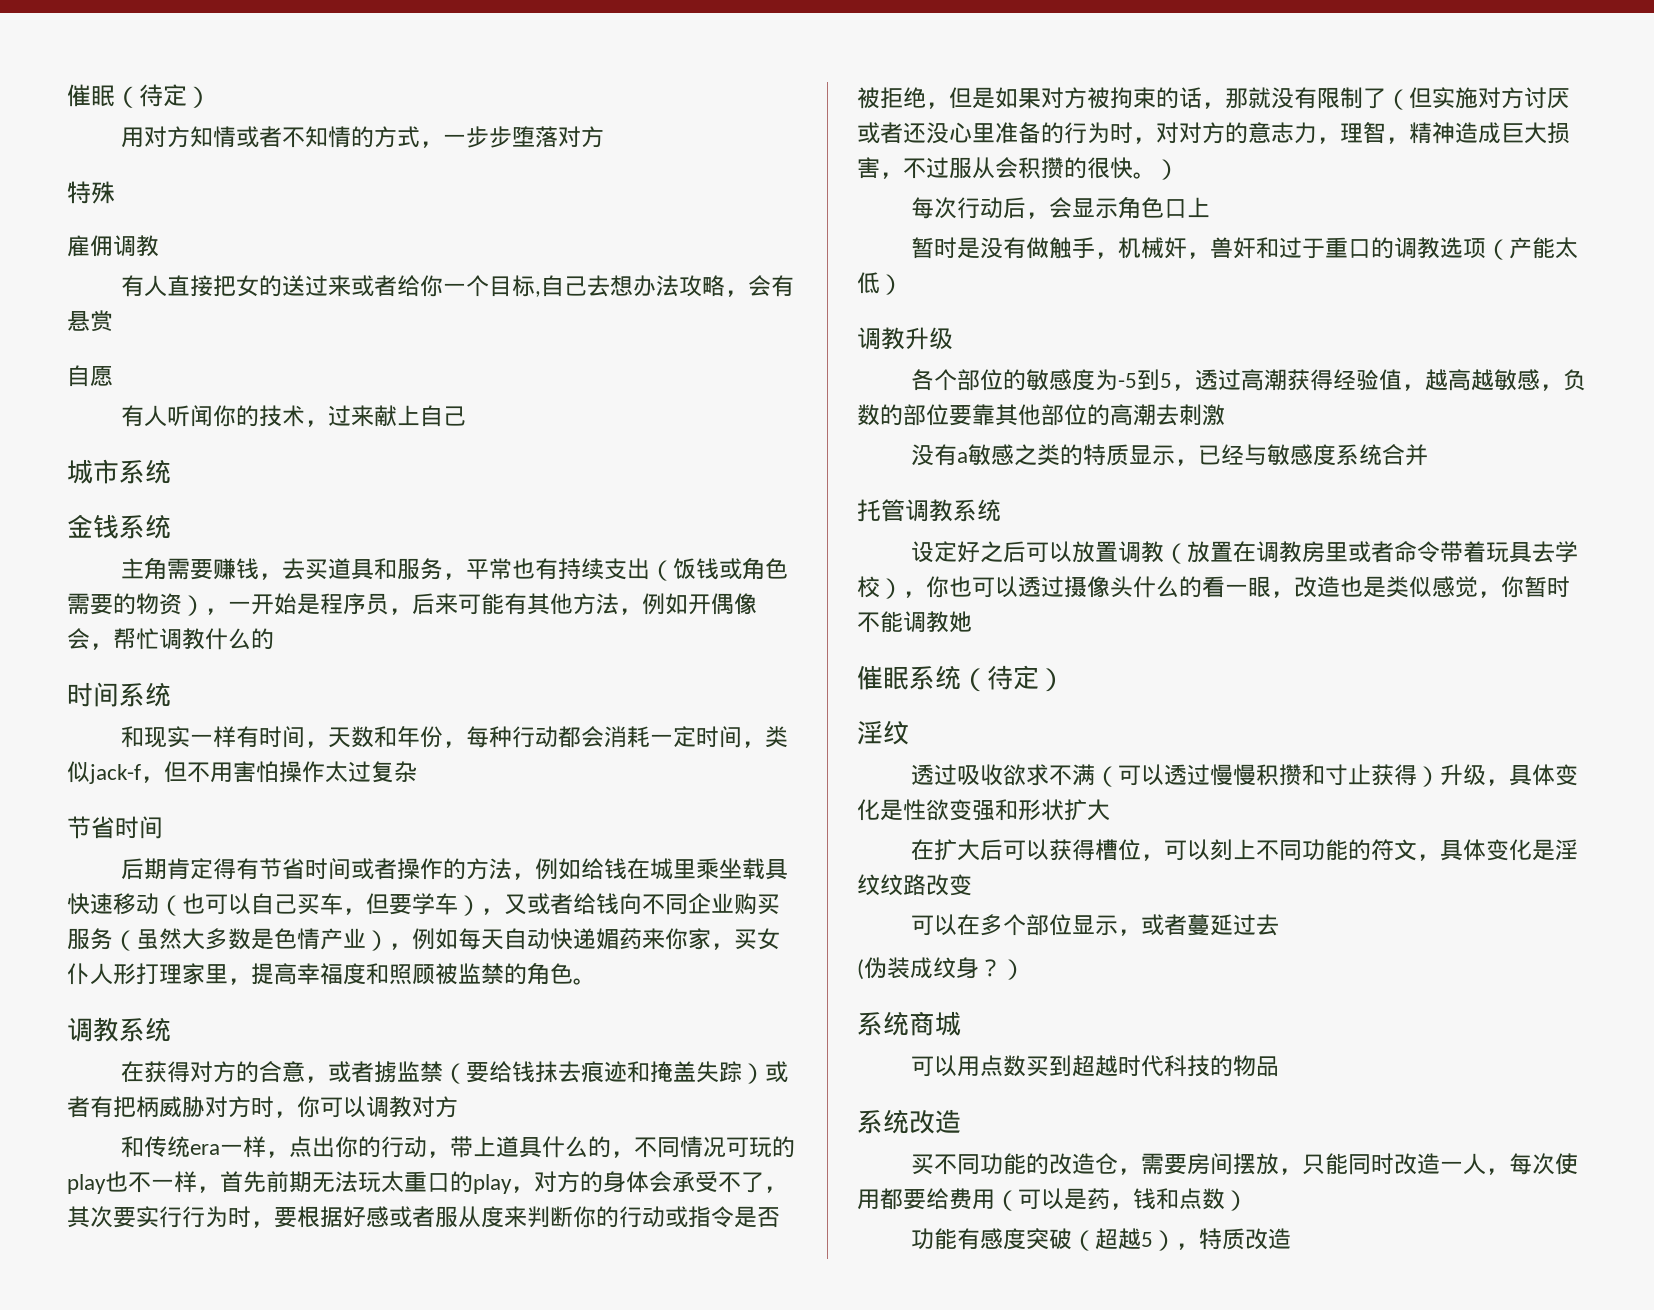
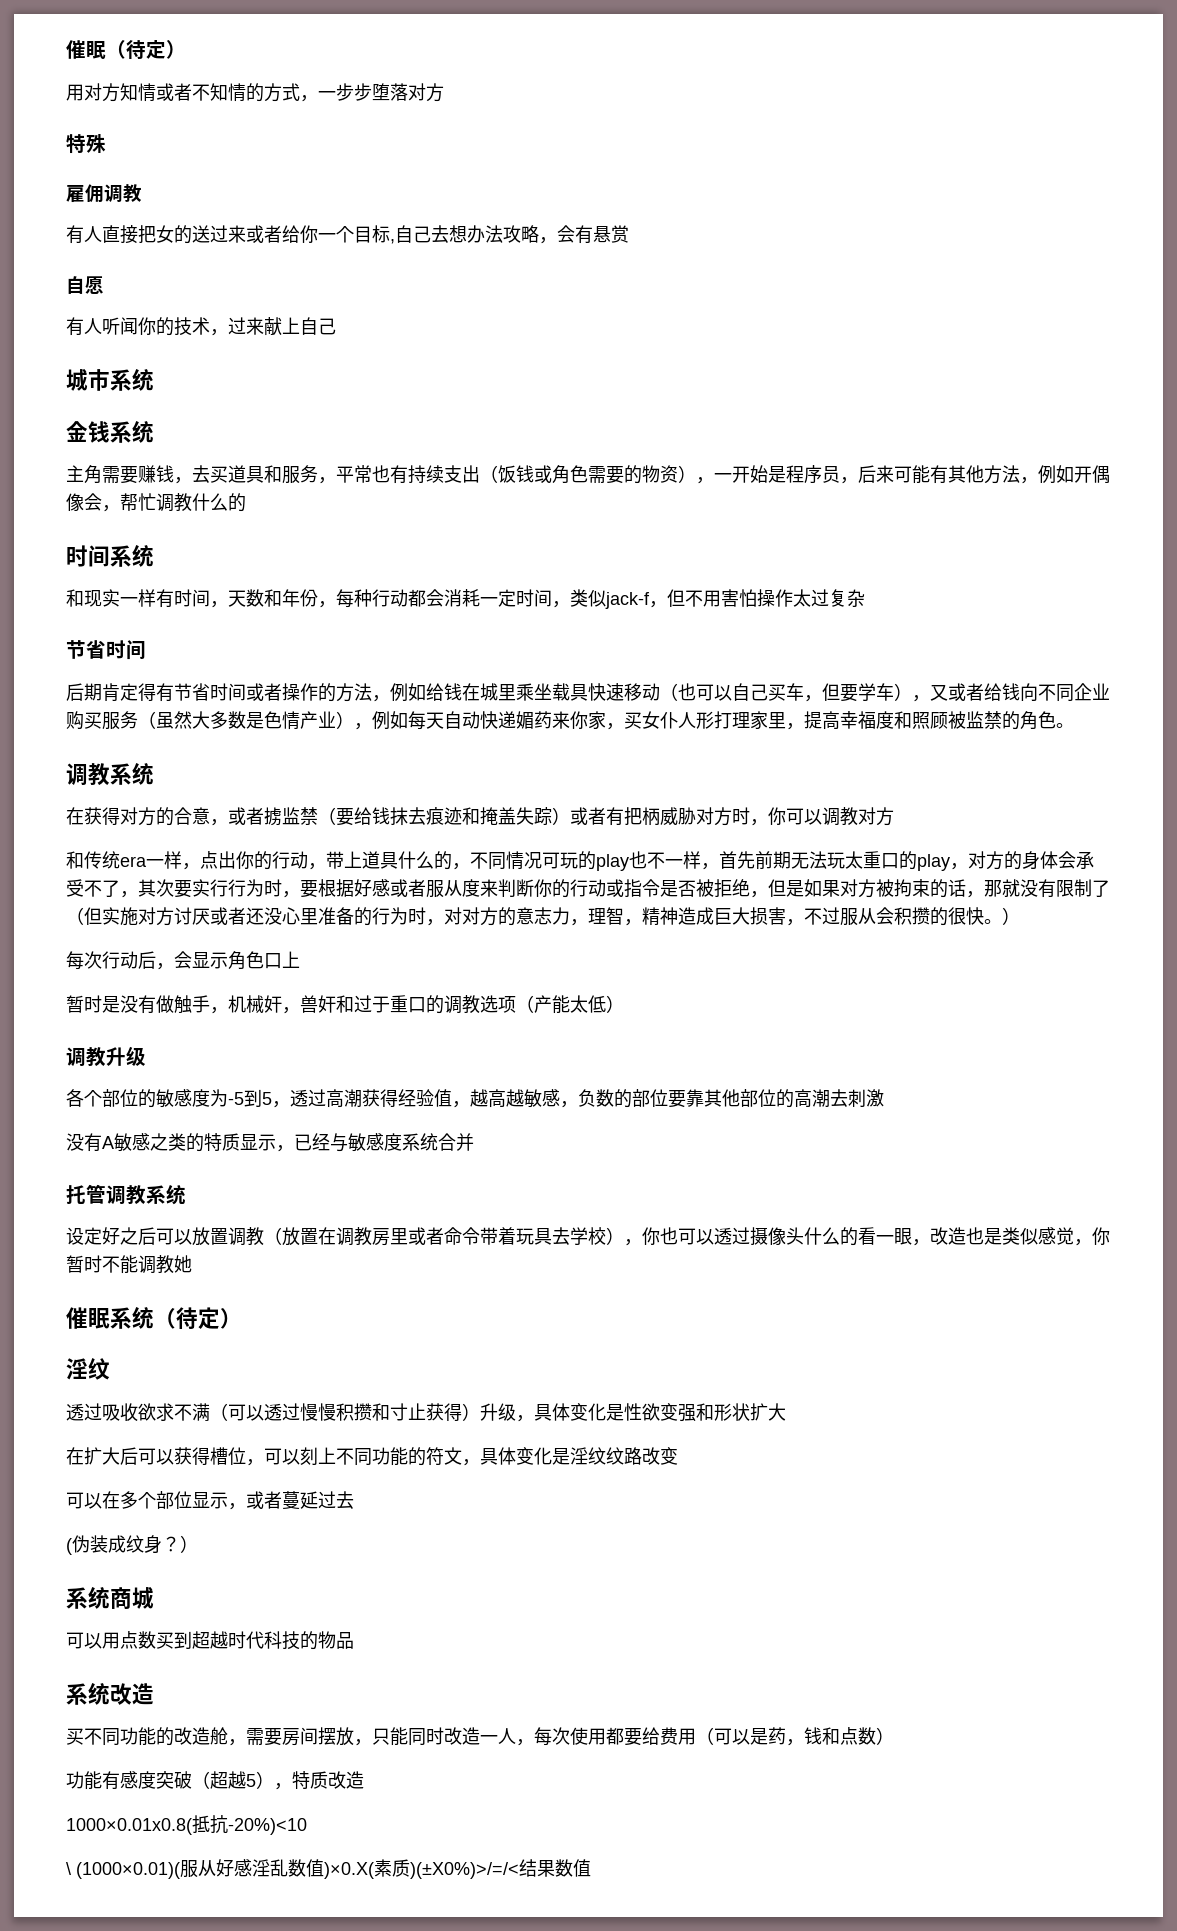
- 没有a敏感之类的特质显示，已经与敏感度系统合并
+ 没有A敏感之类的特质显示，已经与敏感度系统合并
- 买不同功能的改造仓，需要房间摆放，只能同时改造一人，每次使用都要给费用（可以是药，钱和点数）
+ 买不同功能的改造舱，需要房间摆放，只能同时改造一人，每次使用都要给费用（可以是药，钱和点数）
+ 1000×0.01x0.8(抵抗-20%)<10
+ \ (1000×0.01)(服从好感淫乱数值)×0.X(素质)(±X0%)>/=/<结果数值

